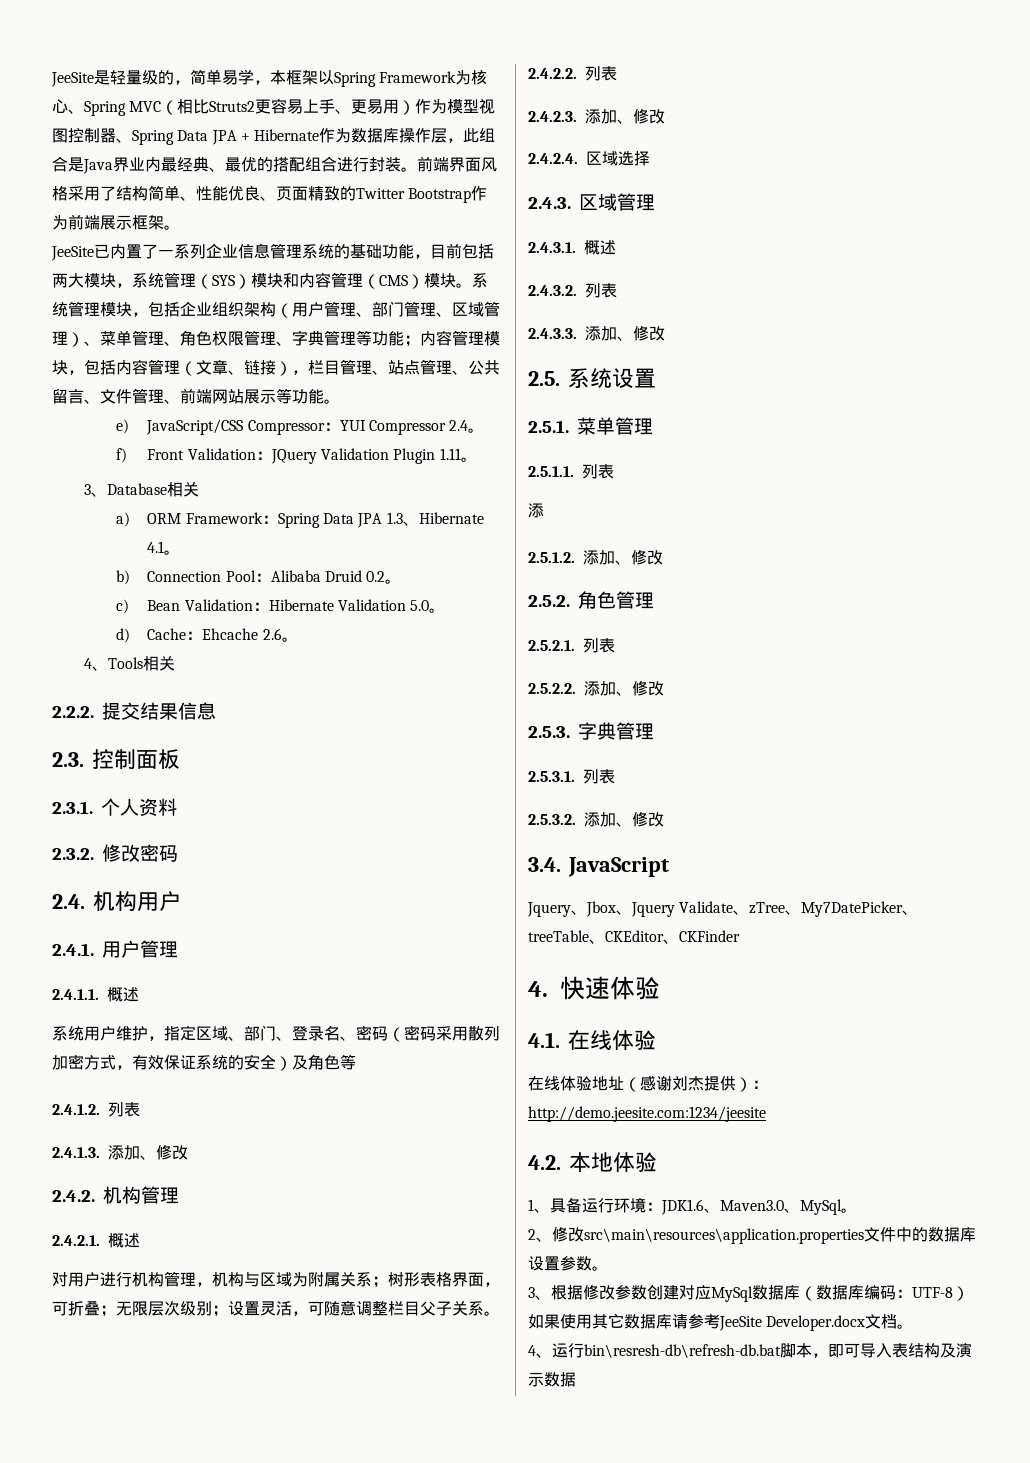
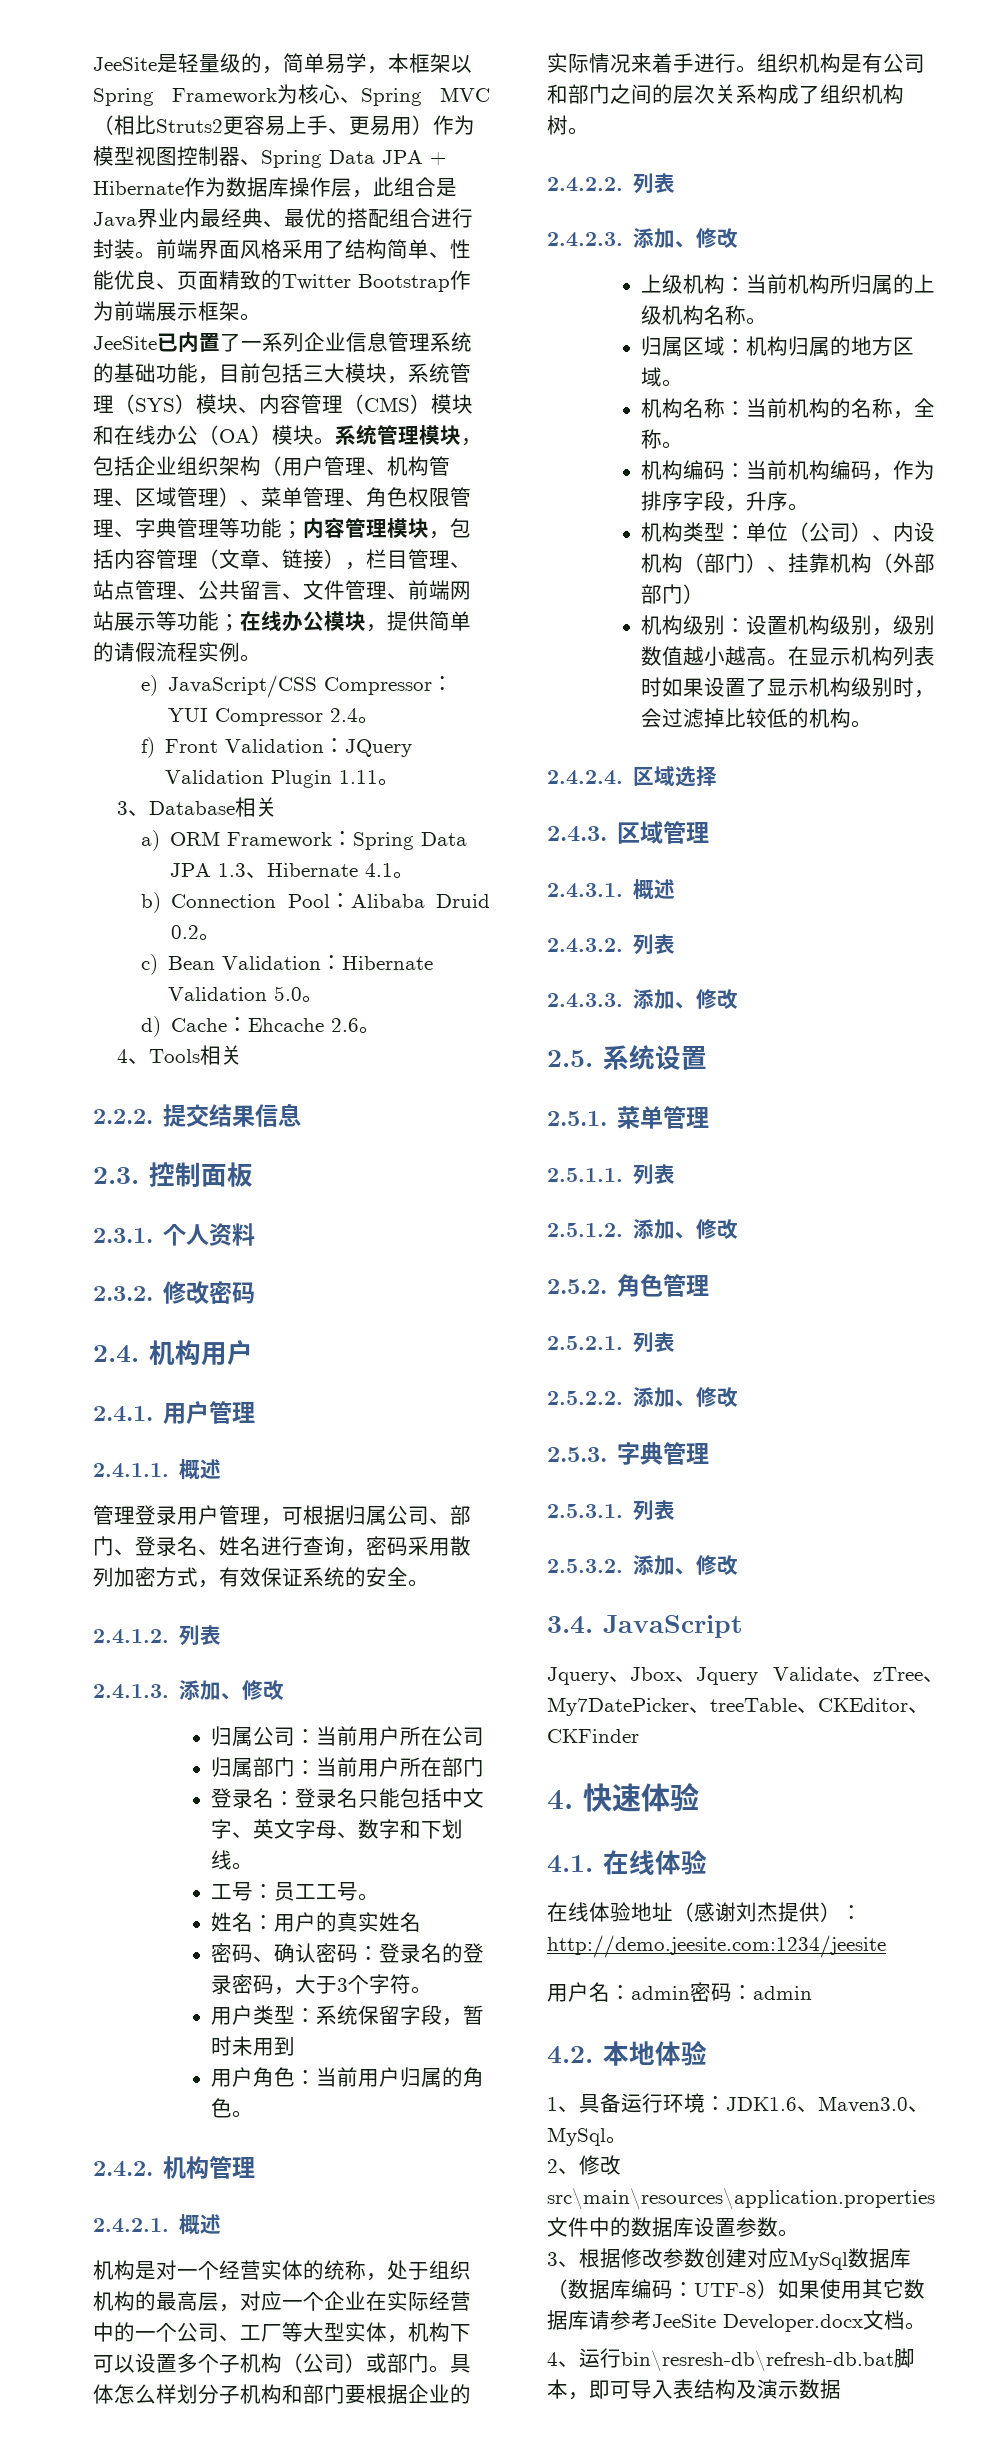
- JeeSite已内置了一系列企业信息管理系统的基础功能，目前包括两大模块，系统管理（SYS）模块和内容管理（CMS）模块。
+ JeeSite已内置了一系列企业信息管理系统的基础功能，目前包括三大模块，系统管理（SYS）模块、内容管理（CMS）模块和在线办公（OA）模块。
- 系统管理模块，包括企业组织架构（用户管理、部门管理、区域管理）、菜单管理、角色权限管理、字典管理等功能；内容管理模块，包括内容管理（文章、链接），栏目管理、站点管理、公共留言、文件管理、前端网站展示等功能。
+ 系统管理模块，包括企业组织架构（用户管理、机构管理、区域管理）、菜单管理、角色权限管理、字典管理等功能；内容管理模块，包括内容管理（文章、链接），栏目管理、站点管理、公共留言、文件管理、前端网站展示等功能；在线办公模块，提供简单的请假流程实例。
- 系统用户维护，指定区域、部门、登录名、密码（密码采用散列加密方式，有效保证系统的安全）及角色等
+ 管理登录用户管理，可根据归属公司、部门、登录名、姓名进行查询，密码采用散列加密方式，有效保证系统的安全。
+ 归属公司：当前用户所在公司
+ 归属部门：当前用户所在部门
+ 登录名：登录名只能包括中文字、英文字母、数字和下划线。
+ 工号：员工工号。
+ 姓名：用户的真实姓名
+ 密码、确认密码：登录名的登录密码，大于3个字符。
+ 用户类型：系统保留字段，暂时未用到
+ 用户角色：当前用户归属的角色。
- 对用户进行机构管理，机构与区域为附属关系；树形表格界面，可折叠；无限层次级别；设置灵活，可随意调整栏目父子关系。
+ 机构是对一个经营实体的统称，处于组织机构的最高层，对应一个企业在实际经营中的一个公司、工厂等大型实体，机构下可以设置多个子机构（公司）或部门。具体怎么样划分子机构和部门要根据企业的实际情况来着手进行。组织机构是有公司和部门之间的层次关系构成了组织机构树。
+ 上级机构：当前机构所归属的上级机构名称。
+ 归属区域：机构归属的地方区域。
+ 机构名称：当前机构的名称，全称。
+ 机构编码：当前机构编码，作为排序字段，升序。
+ 机构类型：单位（公司）、内设机构（部门）、挂靠机构（外部部门）
+ 机构级别：设置机构级别，级别数值越小越高。在显示机构列表时如果设置了显示机构级别时，会过滤掉比较低的机构。
  2.5.1.1.列表
- 添
+ 用户名：admin密码：admin

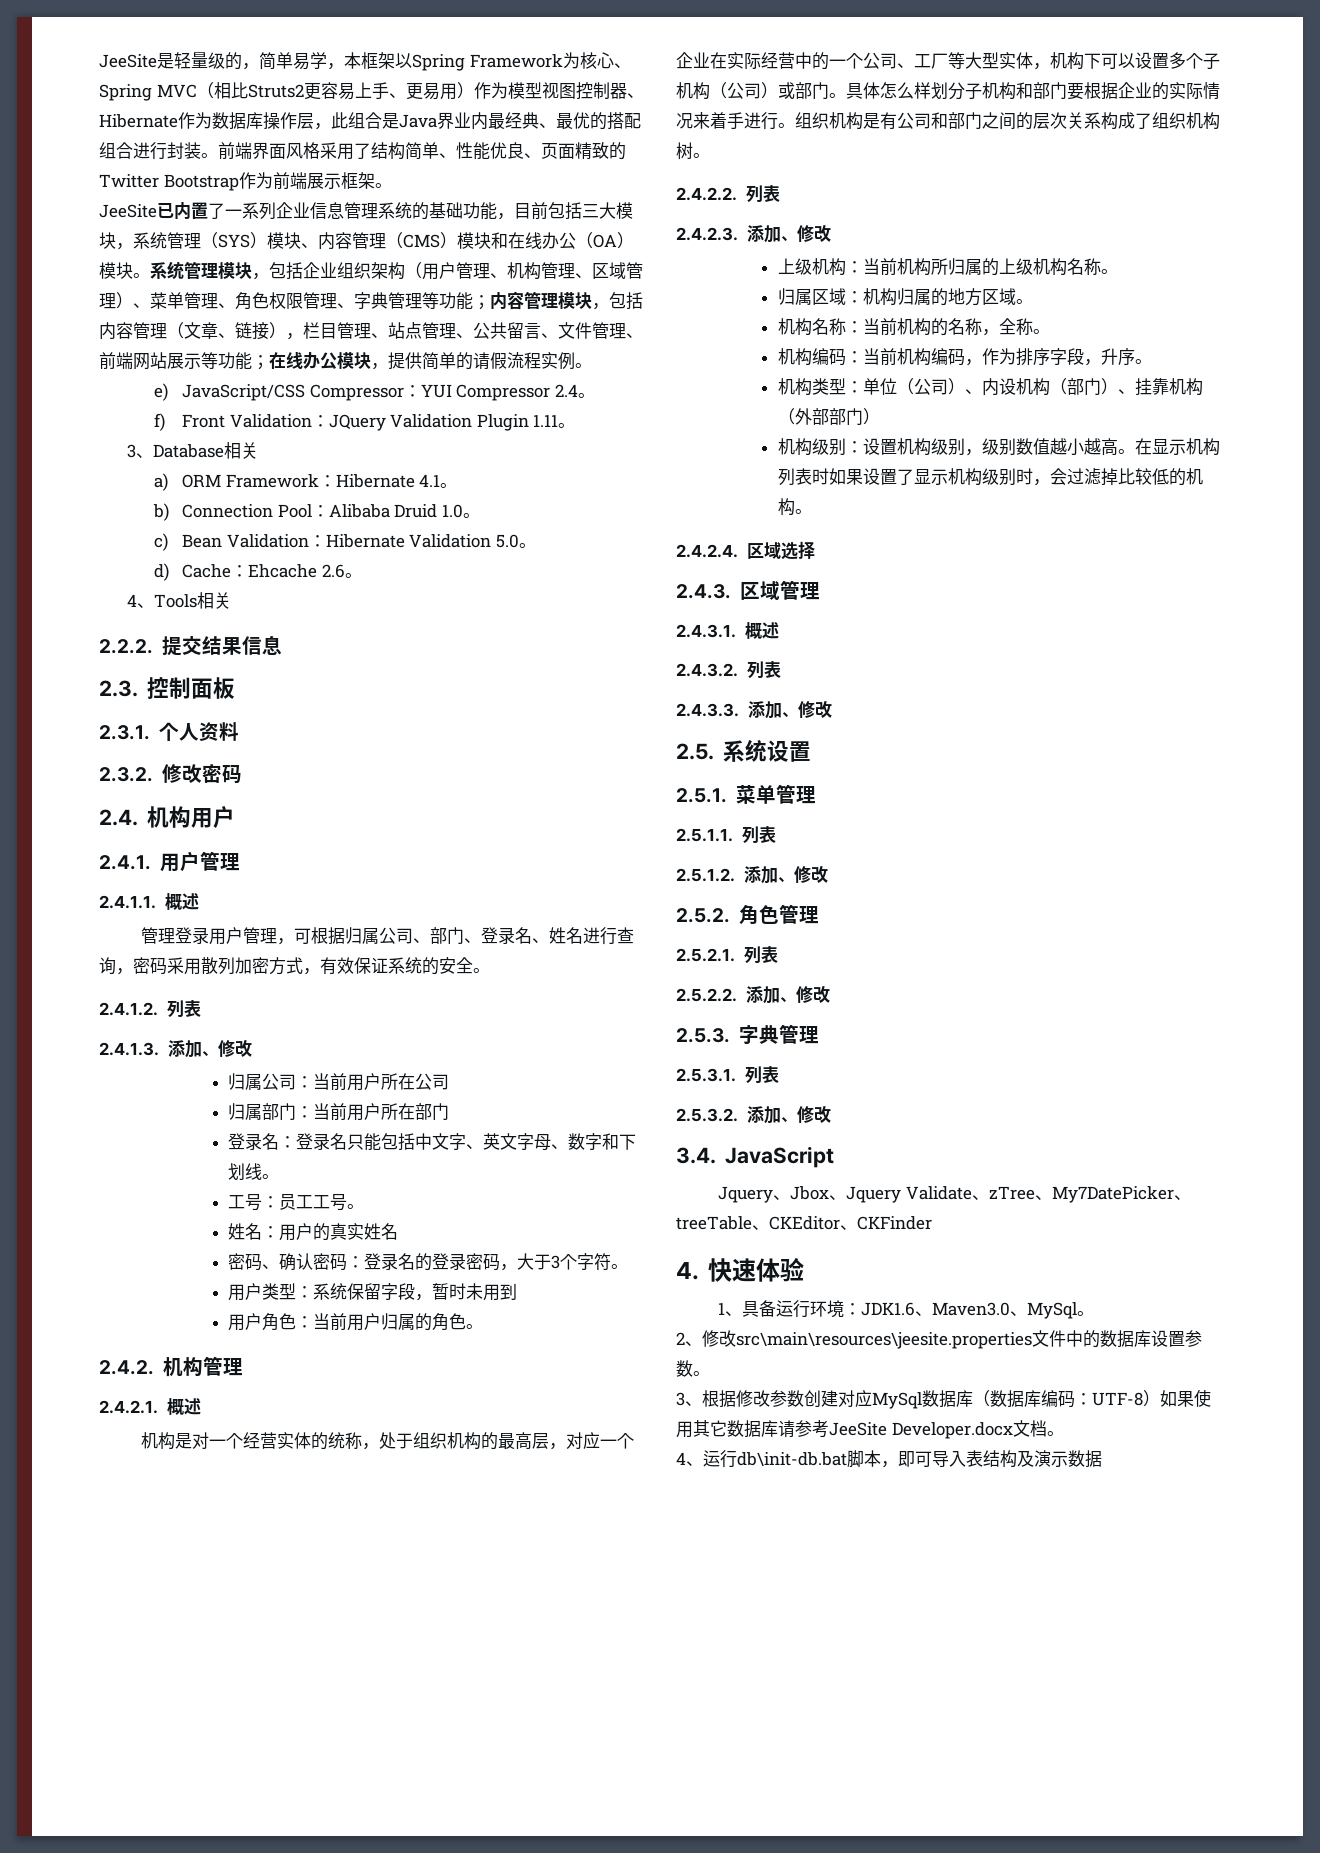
- JeeSite是轻量级的，简单易学，本框架以Spring Framework为核心、Spring MVC（相比Struts2更容易上手、更易用）作为模型视图控制器、Spring Data JPA + Hibernate作为数据库操作层，此组合是Java界业内最经典、最优的搭配组合进行封装。
+ JeeSite是轻量级的，简单易学，本框架以Spring Framework为核心、Spring MVC（相比Struts2更容易上手、更易用）作为模型视图控制器、Hibernate作为数据库操作层，此组合是Java界业内最经典、最优的搭配组合进行封装。
- a) ORM Framework：Spring Data JPA 1.3、Hibernate 4.1。
+ a) ORM Framework：Hibernate 4.1。
- b) Connection Pool：Alibaba Druid 0.2。
+ b) Connection Pool：Alibaba Druid 1.0。
- 4.1.在线体验
- 在线体验地址（感谢刘杰提供）：http://demo.jeesite.com:1234/jeesite
- 用户名：admin密码：admin
- 4.2.本地体验
- 2、修改src\main\resources\application.properties文件中的数据库设置参数。
+ 2、修改src\main\resources\jeesite.properties文件中的数据库设置参数。
- 4、运行bin\resresh-db\refresh-db.bat脚本，即可导入表结构及演示数据
+ 4、运行db\init-db.bat脚本，即可导入表结构及演示数据

